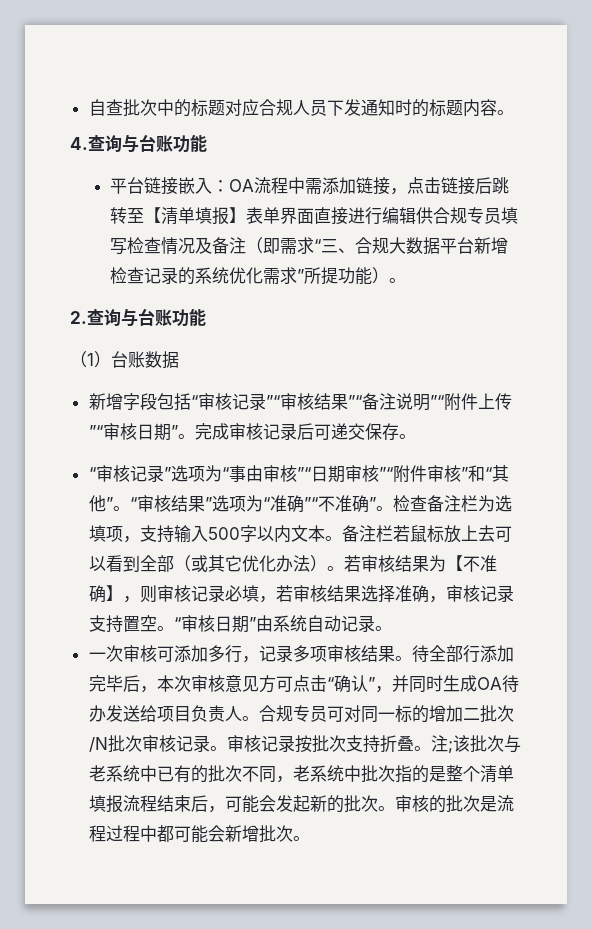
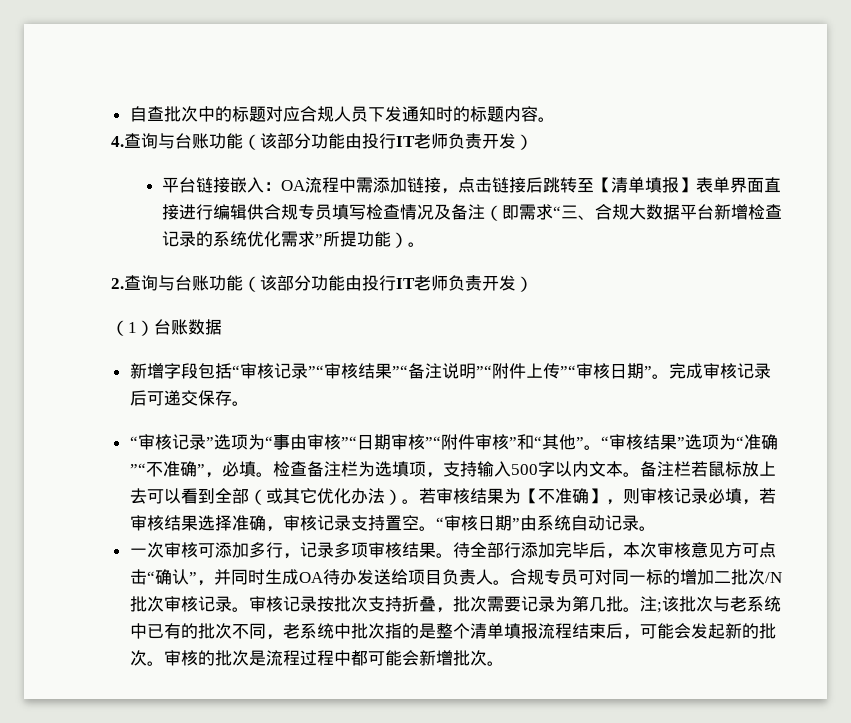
- 4.查询与台账功能
+ 4.查询与台账功能（该部分功能由投行IT老师负责开发）
- 2.查询与台账功能
+ 2.查询与台账功能（该部分功能由投行IT老师负责开发）
- “审核结果”选项为“准确”“不准确”。
+ “审核结果”选项为“准确”“不准确”，必填。
- 审核记录按批次支持折叠。
+ 审核记录按批次支持折叠，批次需要记录为第几批。

